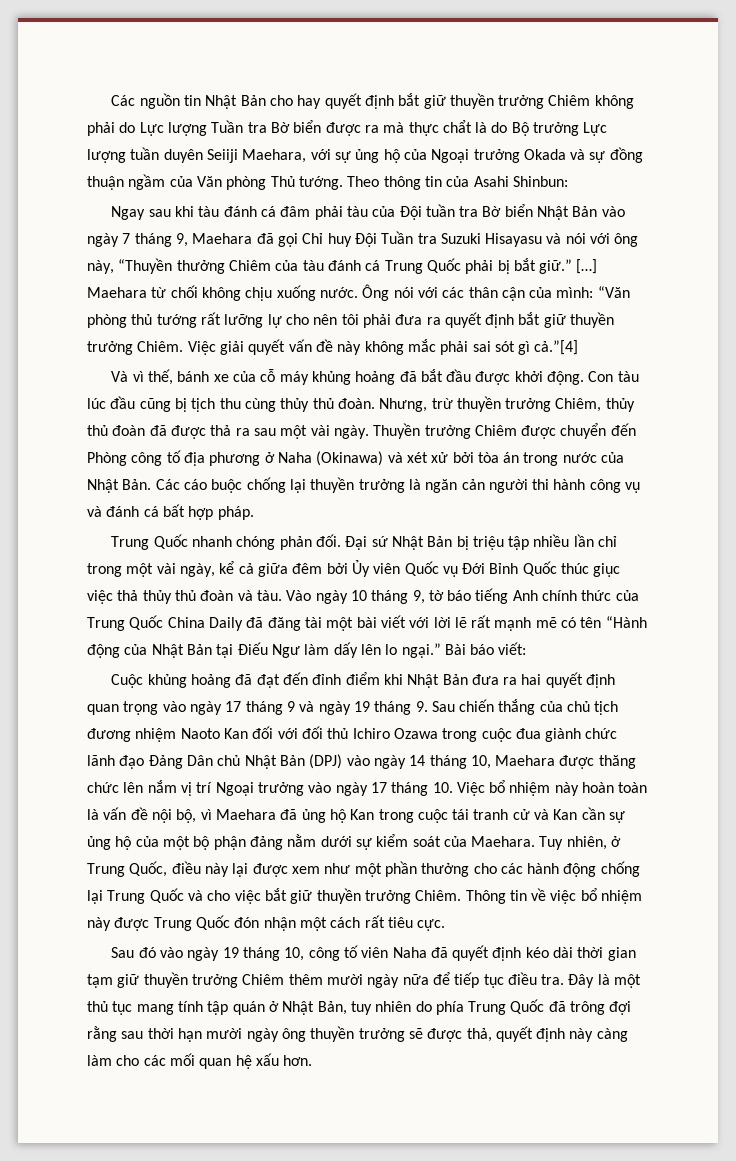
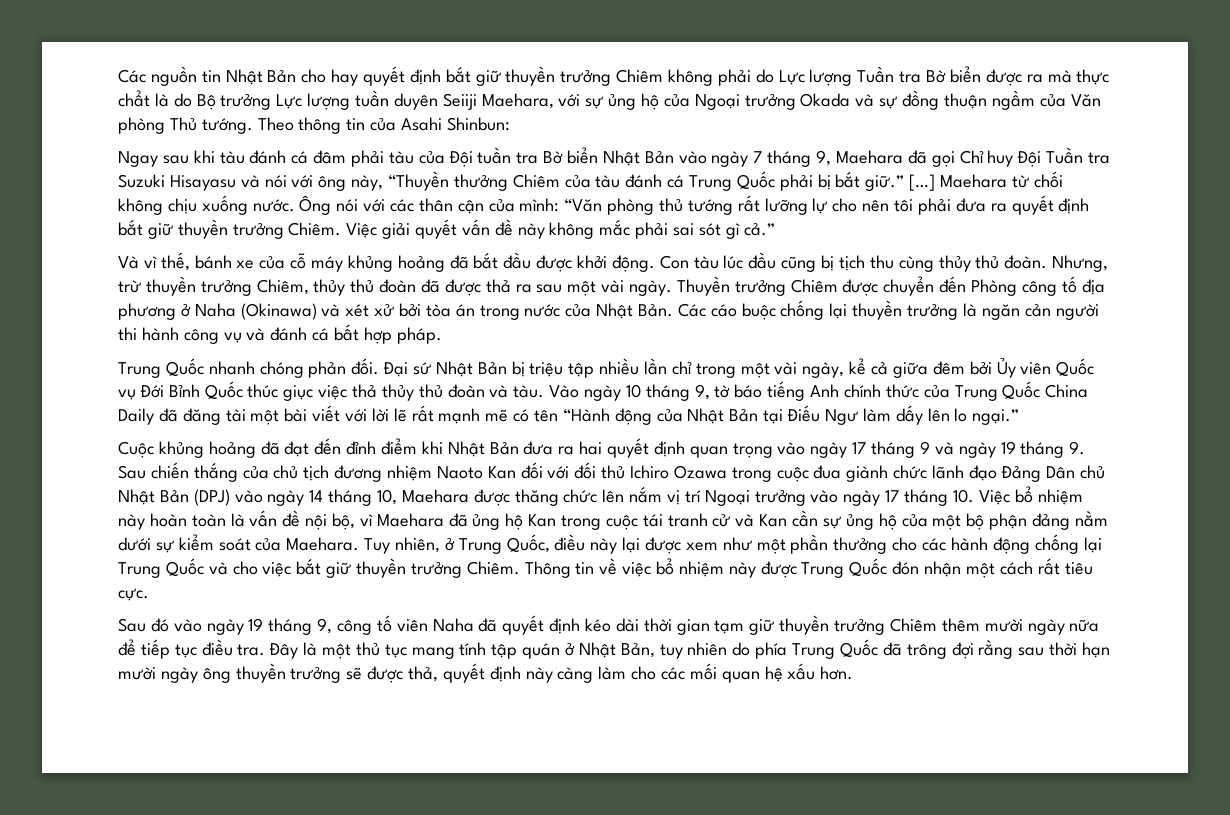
- Việc giải quyết vấn đề này không mắc phải sai sót gì cả.”[4]
+ Việc giải quyết vấn đề này không mắc phải sai sót gì cả.”
- Bài báo viết:
- Sau đó vào ngày 19 tháng 10, công tố viên Naha đã quyết định kéo dài thời gian tạm giữ thuyền trưởng Chiêm thêm mười ngày nữa để tiếp tục điều tra.
+ Sau đó vào ngày 19 tháng 9, công tố viên Naha đã quyết định kéo dài thời gian tạm giữ thuyền trưởng Chiêm thêm mười ngày nữa để tiếp tục điều tra.

